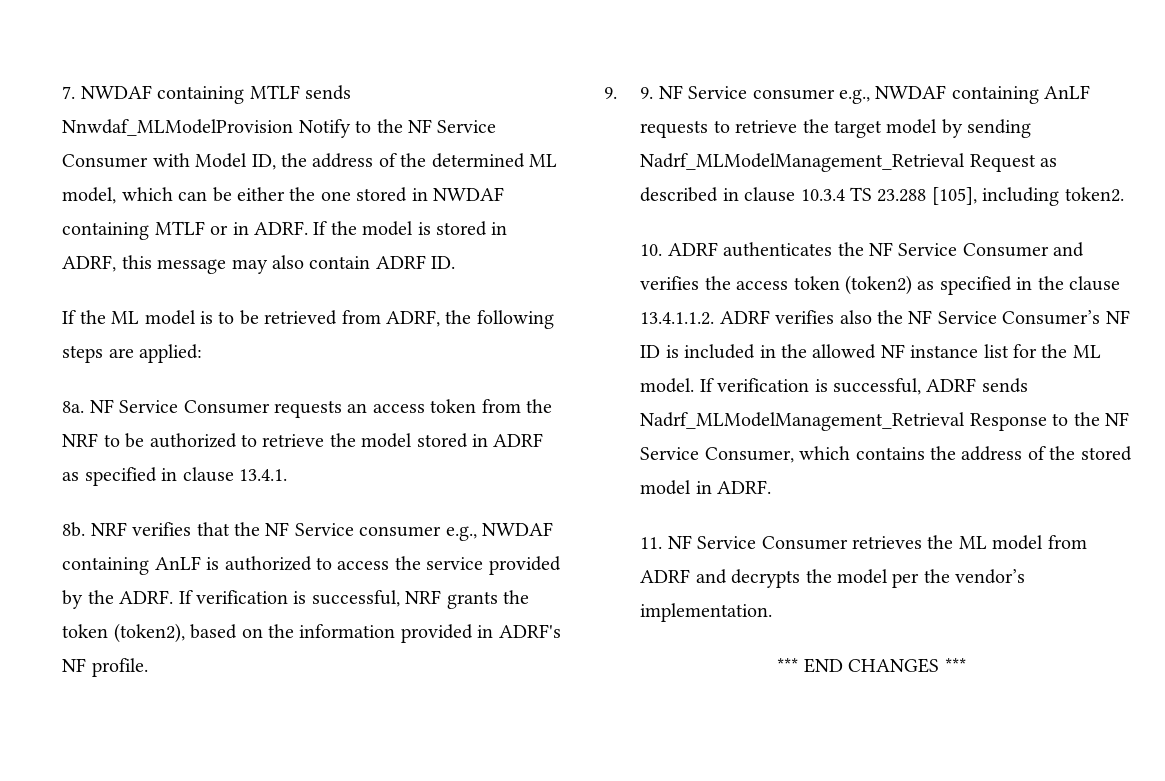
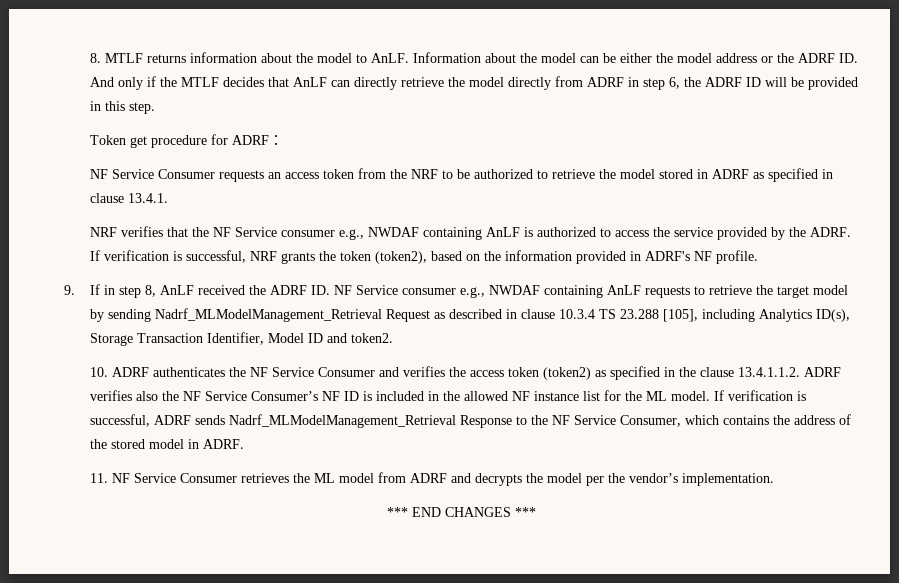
- 7. NWDAF containing MTLF sends Nnwdaf_MLModelProvision Notify to the NF Service Consumer with Model ID, the address of the determined ML model, which can be either the one stored in NWDAF containing MTLF or in ADRF. If the model is stored in ADRF, this message may also contain ADRF ID.
- If the ML model is to be retrieved from ADRF, the following steps are applied:
- 8a. NF Service Consumer requests an access token from the NRF to be authorized to retrieve the model stored in ADRF as specified in clause 13.4.1.
+ 8. MTLF returns information about the model to AnLF. Information about the model can be either the model address or the ADRF ID. And only if the MTLF decides that AnLF can directly retrieve the model directly from ADRF in step 6, the ADRF ID will be provided in this step.
+ Token get procedure for ADRF：
+ NF Service Consumer requests an access token from the NRF to be authorized to retrieve the model stored in ADRF as specified in clause 13.4.1.
- 8b.
- 9. 9. NF Service consumer e.g., NWDAF containing AnLF requests to retrieve the target model by sending Nadrf_MLModelManagement_Retrieval Request as described in clause 10.3.4 TS 23.288 [105], including token2.
+ 9. If in step 8, AnLF received the ADRF ID. NF Service consumer e.g., NWDAF containing AnLF requests to retrieve the target model by sending Nadrf_MLModelManagement_Retrieval Request as described in clause 10.3.4 TS 23.288 [105], including Analytics ID(s), Storage Transaction Identifier, Model ID and token2.

